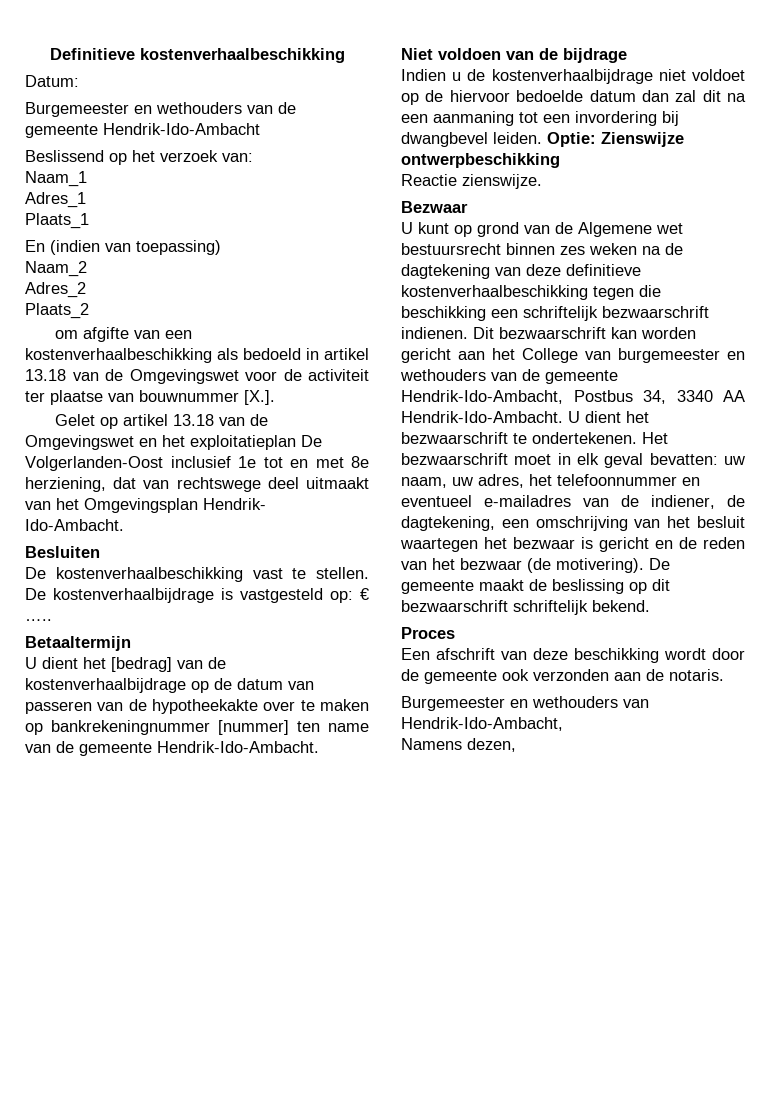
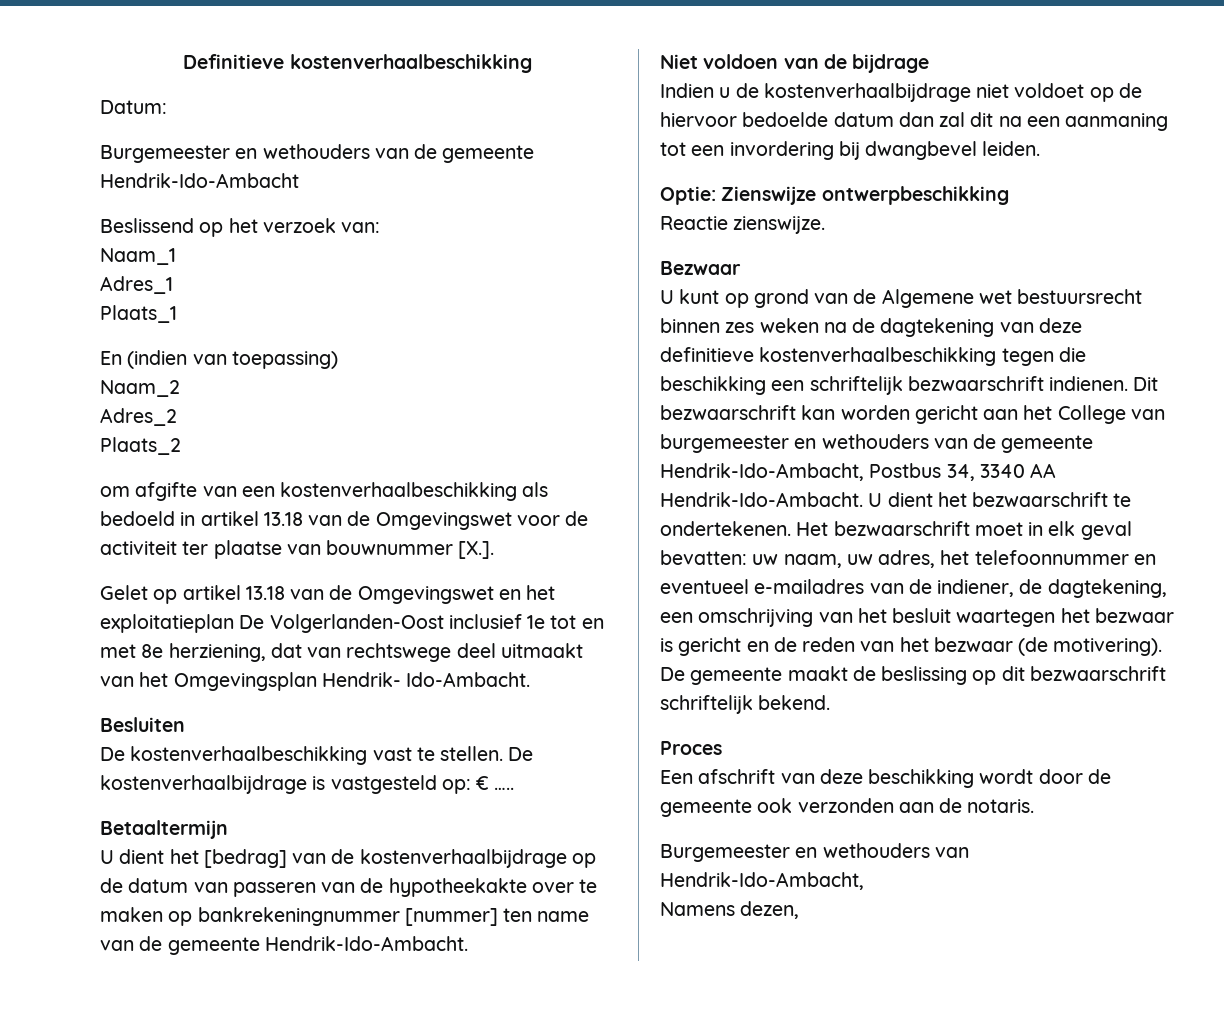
- Indien u de kostenverhaalbijdrage niet voldoet op de hiervoor bedoelde datum dan zal dit na een aanmaning tot een invordering bij dwangbevel leiden. Optie: Zienswijze ontwerpbeschikking
+ Indien u de kostenverhaalbijdrage niet voldoet op de hiervoor bedoelde datum dan zal dit na een aanmaning tot een invordering bij dwangbevel leiden.
+ Optie: Zienswijze ontwerpbeschikking

